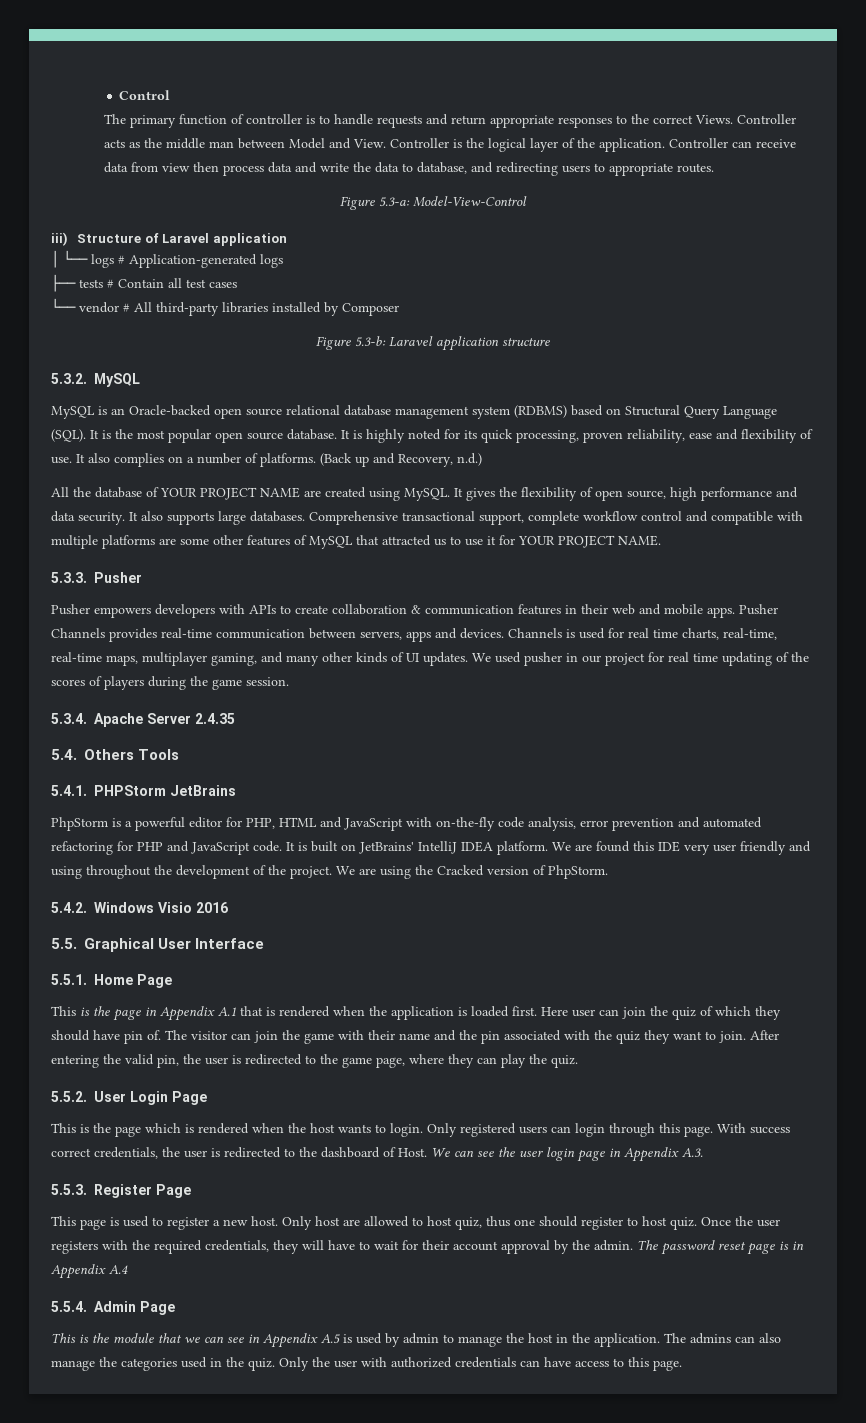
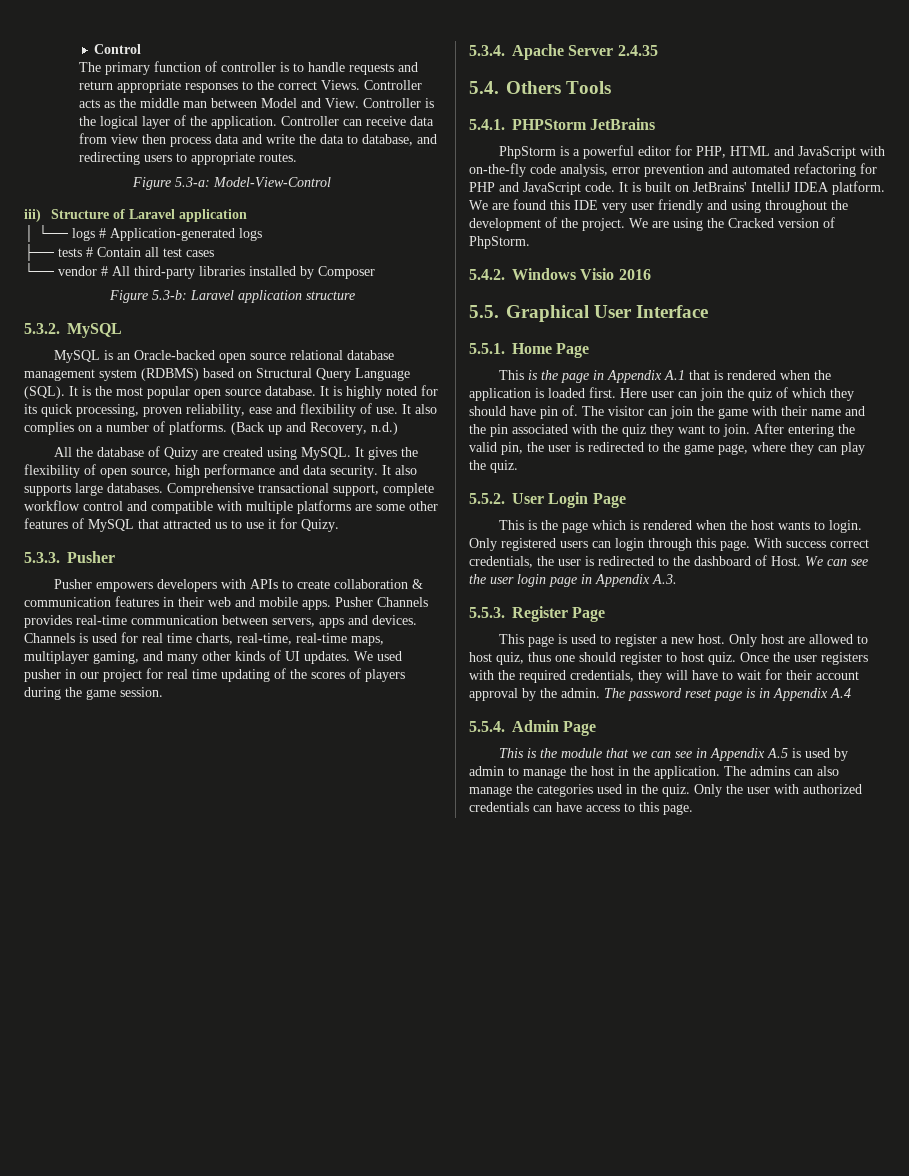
- All the database of YOUR PROJECT NAME are created using MySQL.
+ All the database of Quizy are created using MySQL.
- Comprehensive transactional support, complete workflow control and compatible with multiple platforms are some other features of MySQL that attracted us to use it for YOUR PROJECT NAME.
+ Comprehensive transactional support, complete workflow control and compatible with multiple platforms are some other features of MySQL that attracted us to use it for Quizy.

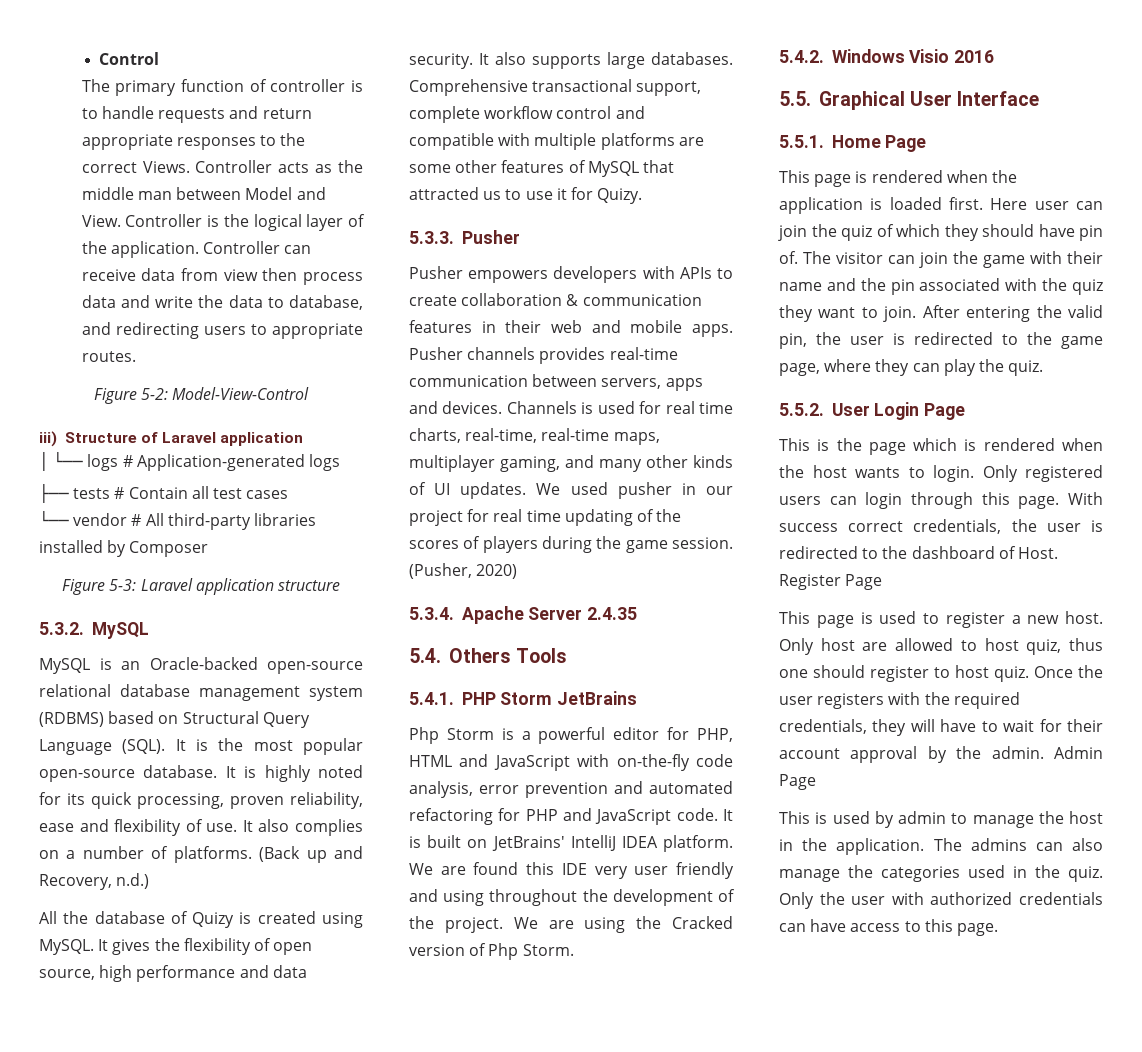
- Figure 5.3-a: Model-View-Control
+ Figure 5-2: Model-View-Control
- Figure 5.3-b: Laravel application structure
+ Figure 5-3: Laravel application structure
- MySQL is an Oracle-backed open source relational database management system (RDBMS) based on Structural Query Language (SQL).
+ MySQL is an Oracle-backed open-source relational database management system (RDBMS) based on Structural Query Language (SQL).
- It is the most popular open source database.
+ It is the most popular open-source database.
- All the database of Quizy are created using MySQL.
+ All the database of Quizy is created using MySQL.
- Pusher Channels provides real-time communication between servers, apps and devices.
+ Pusher channels provides real-time communication between servers, apps and devices.
+ (Pusher, 2020)
- 5.4.1. PHPStorm JetBrains
+ 5.4.1. PHP Storm JetBrains
- PhpStorm is a powerful editor for PHP, HTML and JavaScript with on-the-fly code analysis, error prevention and automated refactoring for PHP and JavaScript code.
+ Php Storm is a powerful editor for PHP, HTML and JavaScript with on-the-fly code analysis, error prevention and automated refactoring for PHP and JavaScript code.
- We are using the Cracked version of PhpStorm.
+ We are using the Cracked version of Php Storm.
- This is the page in Appendix A.1 that is rendered when the application is loaded first.
+ This page is rendered when the application is loaded first.
- We can see the user login page in Appendix A.3.
- 5.5.3. Register Page
+ Register Page
- The password reset page is in Appendix A.4
- 5.5.4. Admin Page
- This is the module that we can see in Appendix A.5 is used by admin to manage the host in the application.
+ Admin Page
+ This is used by admin to manage the host in the application.

